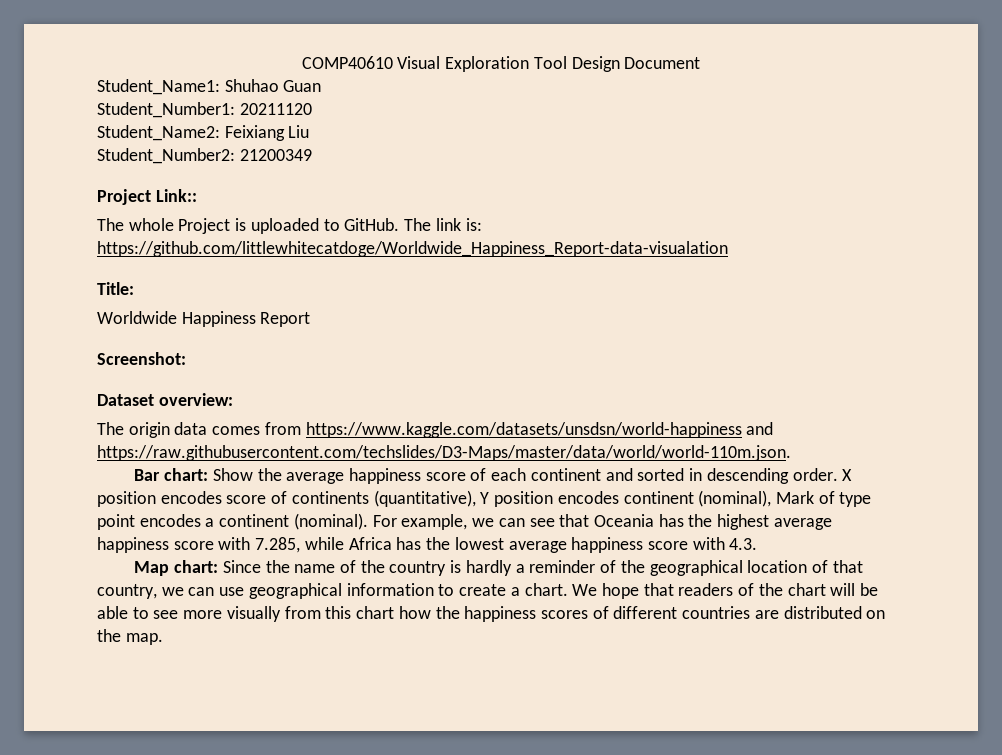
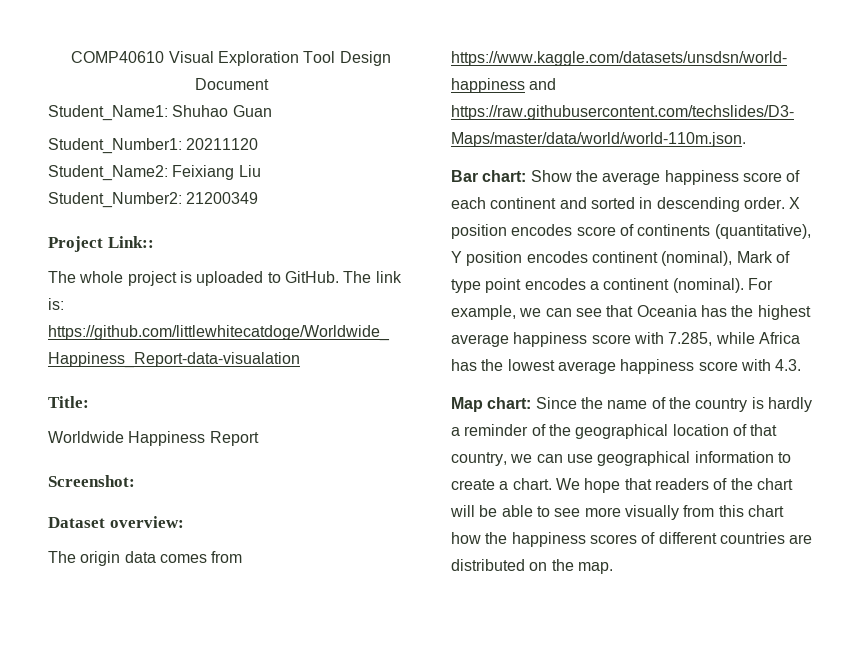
- The whole Project is uploaded to GitHub.
+ The whole project is uploaded to GitHub.

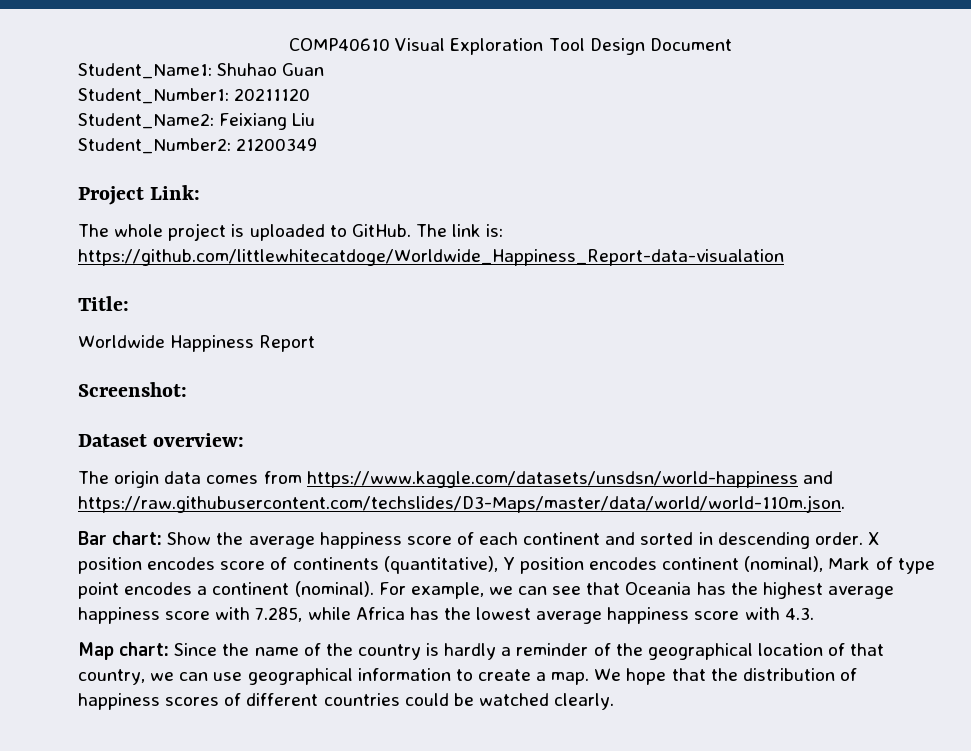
- Project Link::
+ Project Link:
- Map chart: Since the name of the country is hardly a reminder of the geographical location of that country, we can use geographical information to create a chart.
+ Map chart: Since the name of the country is hardly a reminder of the geographical location of that country, we can use geographical information to create a map.
- We hope that readers of the chart will be able to see more visually from this chart how the happiness scores of different countries are distributed on the map.
+ We hope that the distribution of happiness scores of different countries could be watched clearly.

